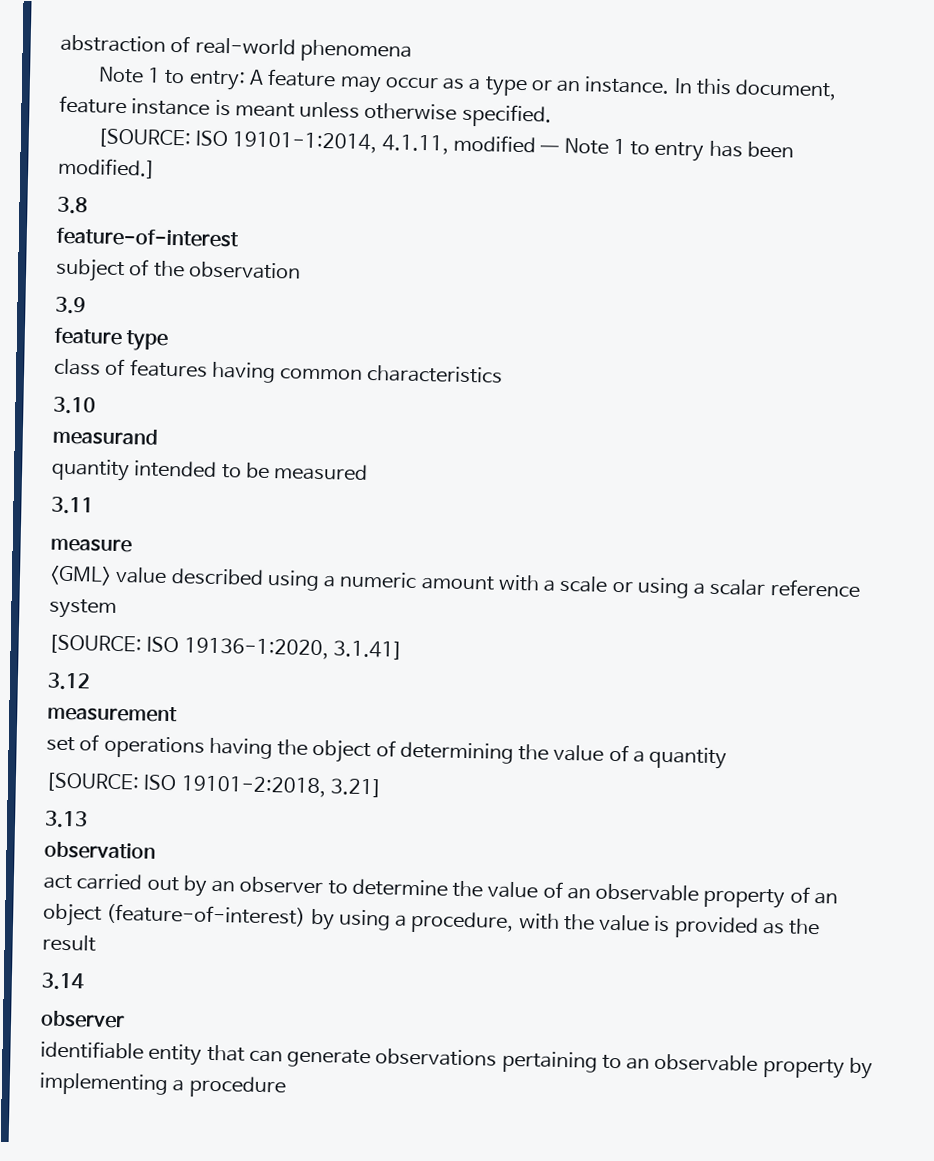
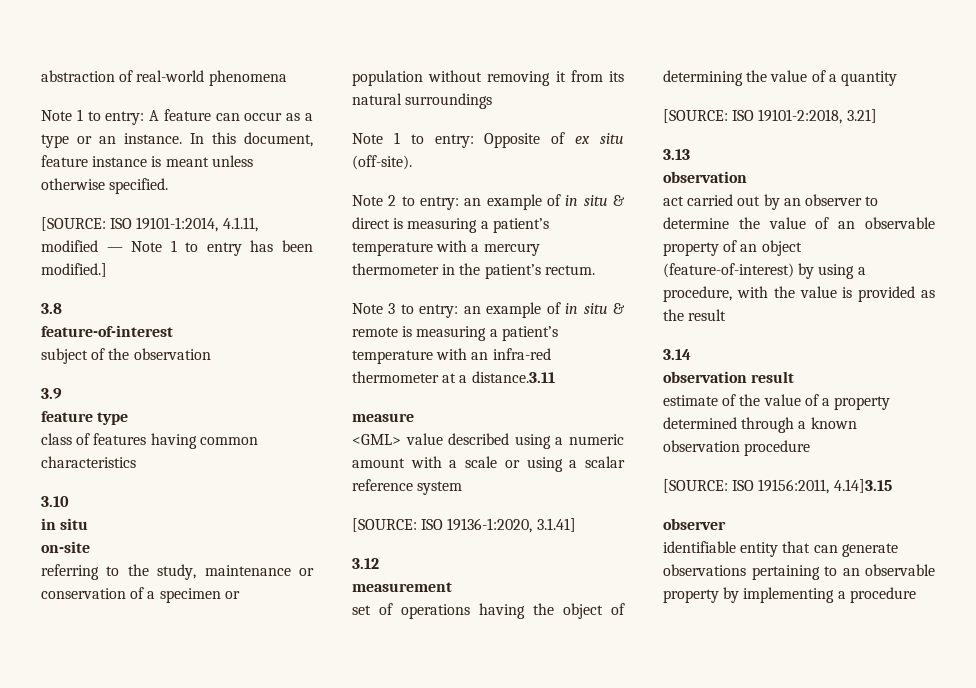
- Note 1 to entry: A feature may occur as a type or an instance.
+ Note 1 to entry: A feature can occur as a type or an instance.
  3.10
- measurand
- quantity intended to be measured
- 3.11
+ in situ
+ on-site
+ referring to the study, maintenance or conservation of a specimen or population without removing it from its natural surroundings
+ Note 1 to entry: Opposite of ex situ (off-site).
+ Note 2 to entry: an example of in situ & direct is measuring a patient’s temperature with a mercury thermometer in the patient’s rectum.
+ Note 3 to entry: an example of in situ & remote is measuring a patient’s temperature with an infra-red thermometer at a distance.3.11
+ observation result
+ estimate of the value of a property determined through a known observation procedure
+ [SOURCE: ISO 19156:2011, 4.14]3.15

